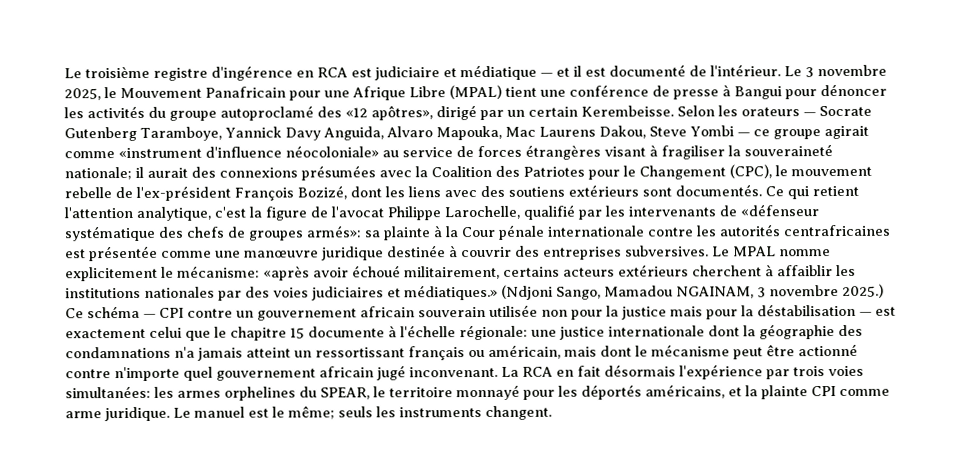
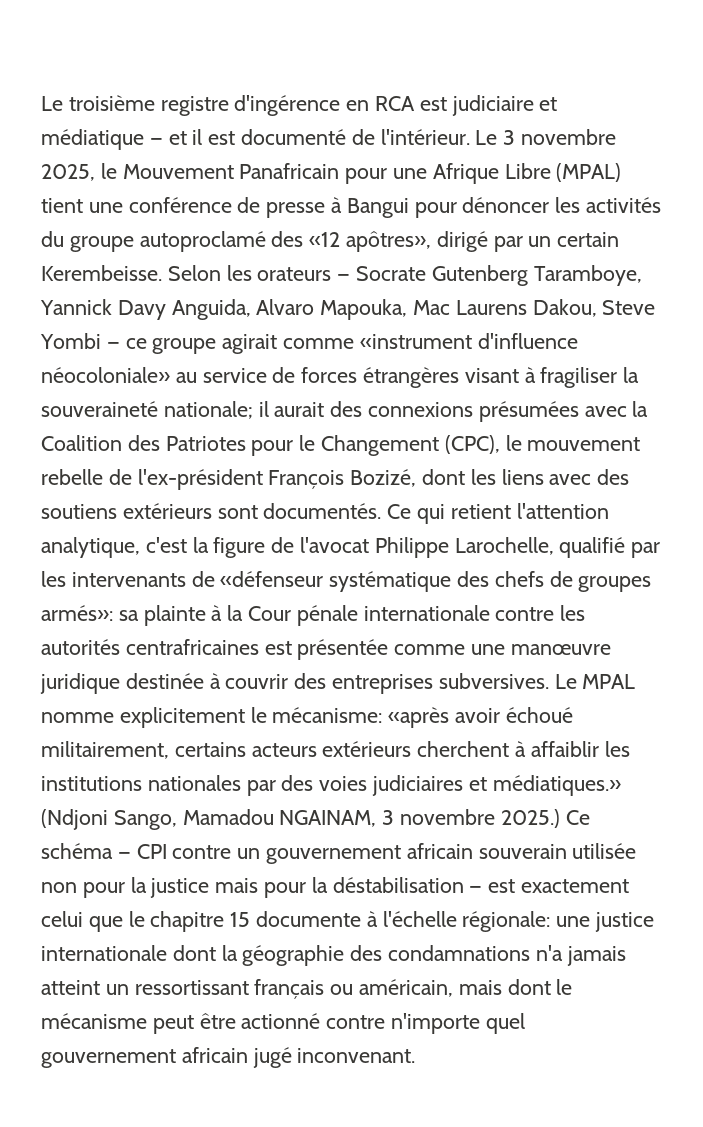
- La RCA en fait désormais l'expérience par trois voies simultanées: les armes orphelines du SPEAR, le territoire monnayé pour les déportés américains, et la plainte CPI comme arme juridique. Le manuel est le même; seuls les instruments changent.

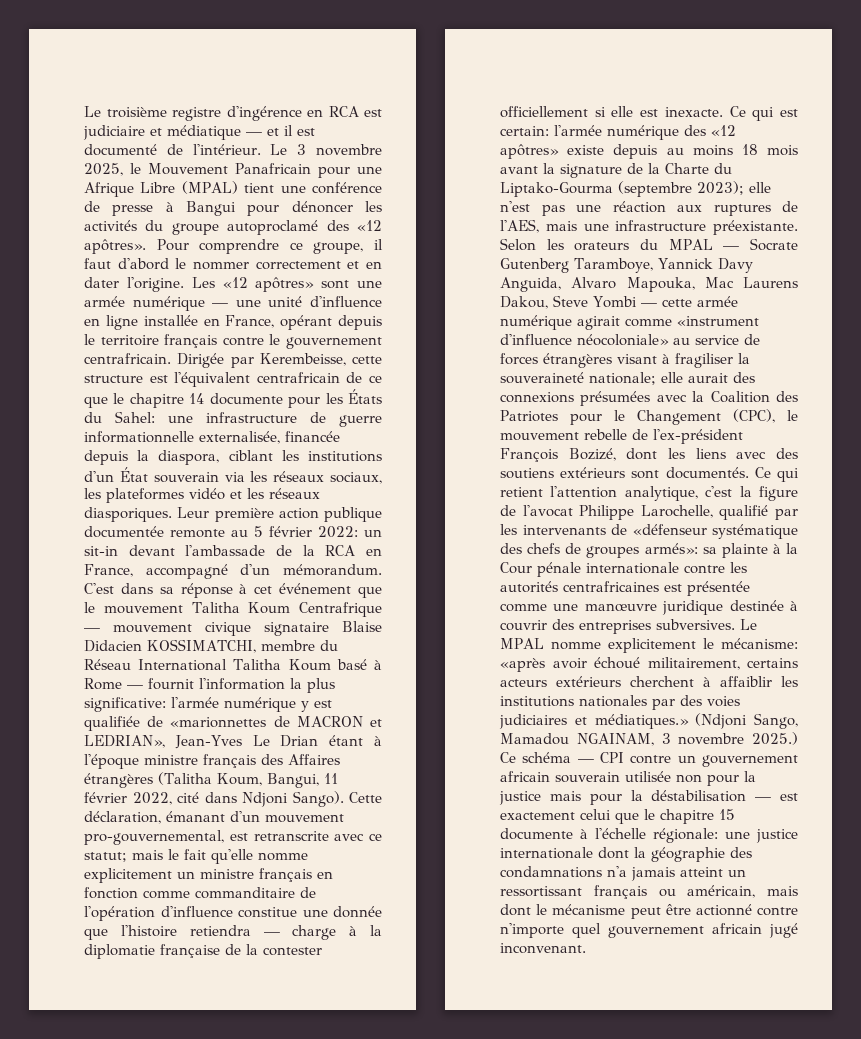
- Le 3 novembre 2025, le Mouvement Panafricain pour une Afrique Libre (MPAL) tient une conférence de presse à Bangui pour dénoncer les activités du groupe autoproclamé des «12 apôtres», dirigé par un certain Kerembeisse.
+ Le 3 novembre 2025, le Mouvement Panafricain pour une Afrique Libre (MPAL) tient une conférence de presse à Bangui pour dénoncer les activités du groupe autoproclamé des «12 apôtres». Pour comprendre ce groupe, il faut d'abord le nommer correctement et en dater l'origine. Les «12 apôtres» sont une armée numérique — une unité d'influence en ligne installée en France, opérant depuis le territoire français contre le gouvernement centrafricain. Dirigée par Kerembeisse, cette structure est l'équivalent centrafricain de ce que le chapitre 14 documente pour les États du Sahel: une infrastructure de guerre informationnelle externalisée, financée depuis la diaspora, ciblant les institutions d'un État souverain via les réseaux sociaux, les plateformes vidéo et les réseaux diasporiques. Leur première action publique documentée remonte au 5 février 2022: un sit-in devant l'ambassade de la RCA en France, accompagné d'un mémorandum. C'est dans sa réponse à cet événement que le mouvement Talitha Koum Centrafrique — mouvement civique signataire Blaise Didacien KOSSIMATCHI, membre du Réseau International Talitha Koum basé à Rome — fournit l'information la plus significative: l'armée numérique y est qualifiée de «marionnettes de MACRON et LEDRIAN», Jean-Yves Le Drian étant à l'époque ministre français des Affaires étrangères (Talitha Koum, Bangui, 11 février 2022, cité dans Ndjoni Sango). Cette déclaration, émanant d'un mouvement pro-gouvernemental, est retranscrite avec ce statut; mais le fait qu'elle nomme explicitement un ministre français en fonction comme commanditaire de l'opération d'influence constitue une donnée que l'histoire retiendra — charge à la diplomatie française de la contester officiellement si elle est inexacte. Ce qui est certain: l'armée numérique des «12 apôtres» existe depuis au moins 18 mois avant la signature de la Charte du Liptako-Gourma (septembre 2023); elle n'est pas une réaction aux ruptures de l'AES, mais une infrastructure préexistante.
- Selon les orateurs — Socrate Gutenberg Taramboye, Yannick Davy Anguida, Alvaro Mapouka, Mac Laurens Dakou, Steve Yombi — ce groupe agirait comme «instrument d'influence néocoloniale» au service de forces étrangères visant à fragiliser la souveraineté nationale;
+ Selon les orateurs du MPAL — Socrate Gutenberg Taramboye, Yannick Davy Anguida, Alvaro Mapouka, Mac Laurens Dakou, Steve Yombi — cette armée numérique agirait comme «instrument d'influence néocoloniale» au service de forces étrangères visant à fragiliser la souveraineté nationale;
- il aurait des connexions présumées avec la Coalition des Patriotes pour le Changement (CPC), le mouvement rebelle de l'ex-président François Bozizé, dont les liens avec des soutiens extérieurs sont documentés.
+ elle aurait des connexions présumées avec la Coalition des Patriotes pour le Changement (CPC), le mouvement rebelle de l'ex-président François Bozizé, dont les liens avec des soutiens extérieurs sont documentés.

